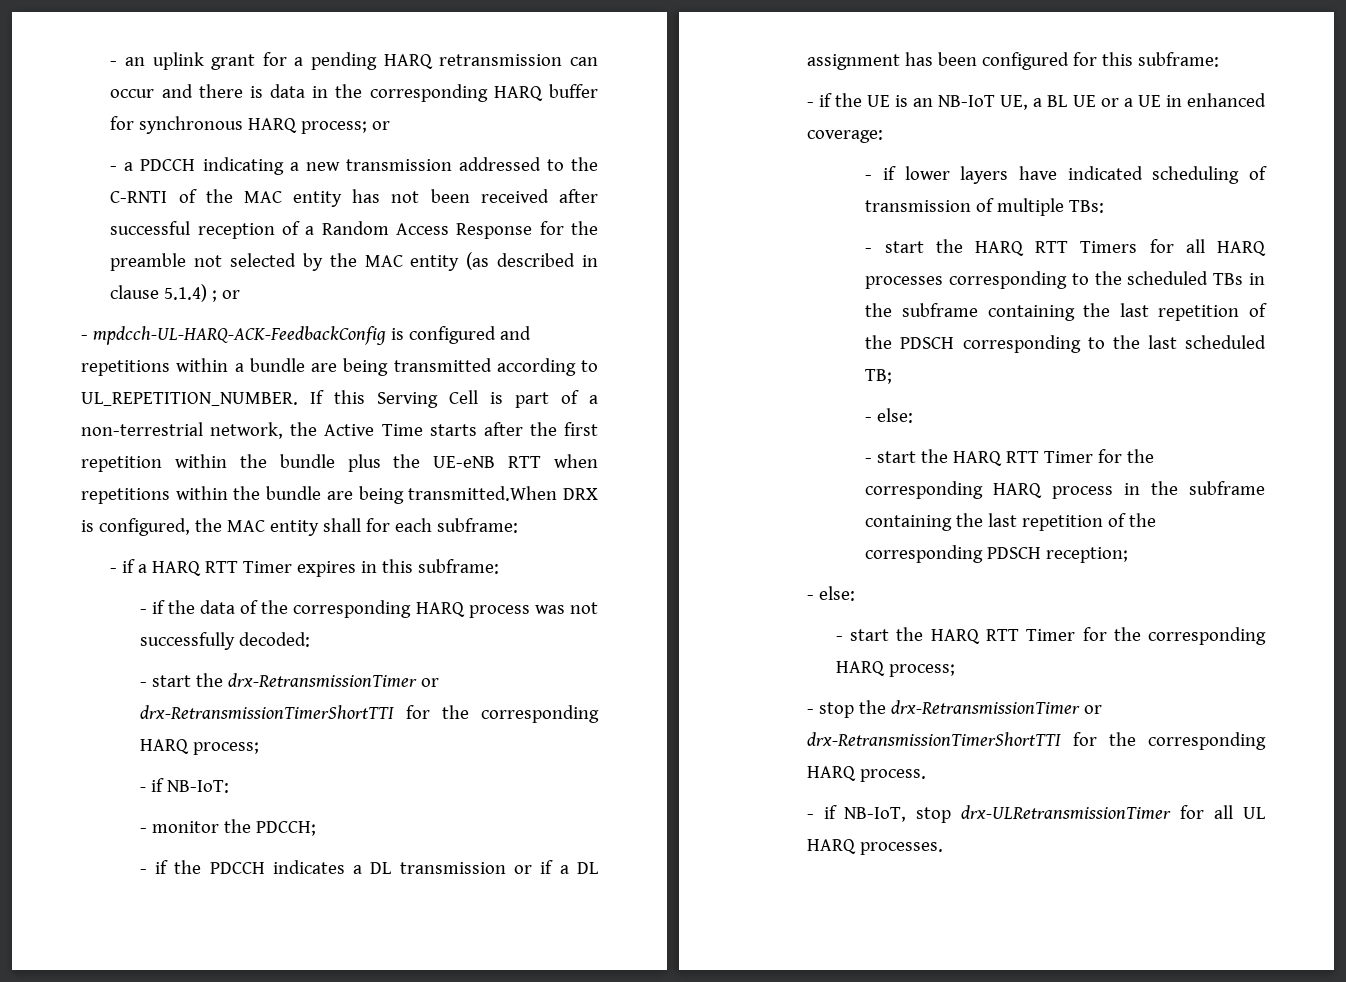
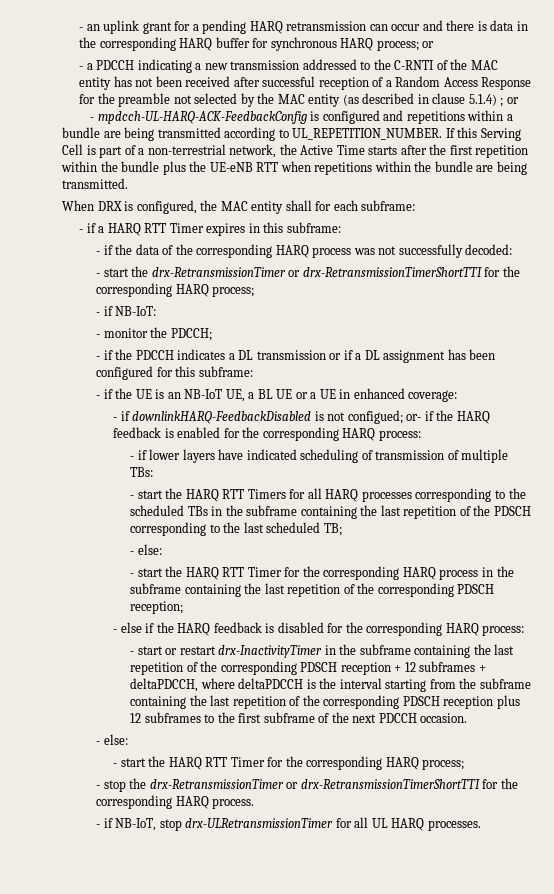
- If this Serving Cell is part of a non-terrestrial network, the Active Time starts after the first repetition within the bundle plus the UE-eNB RTT when repetitions within the bundle are being transmitted.When DRX is configured, the MAC entity shall for each subframe:
+ If this Serving Cell is part of a non-terrestrial network, the Active Time starts after the first repetition within the bundle plus the UE-eNB RTT when repetitions within the bundle are being transmitted.
+ When DRX is configured, the MAC entity shall for each subframe:
+ - if downlinkHARQ-FeedbackDisabled is not configued; or- if the HARQ feedback is enabled for the corresponding HARQ process:
+ - else if the HARQ feedback is disabled for the corresponding HARQ process:
+ - start or restart drx-InactivityTimer in the subframe containing the last repetition of the corresponding PDSCH reception + 12 subframes + deltaPDCCH, where deltaPDCCH is the interval starting from the subframe containing the last repetition of the corresponding PDSCH reception plus 12 subframes to the first subframe of the next PDCCH occasion.

